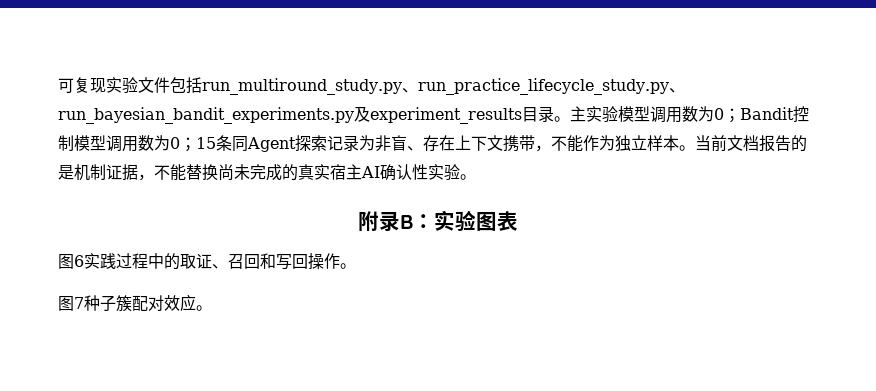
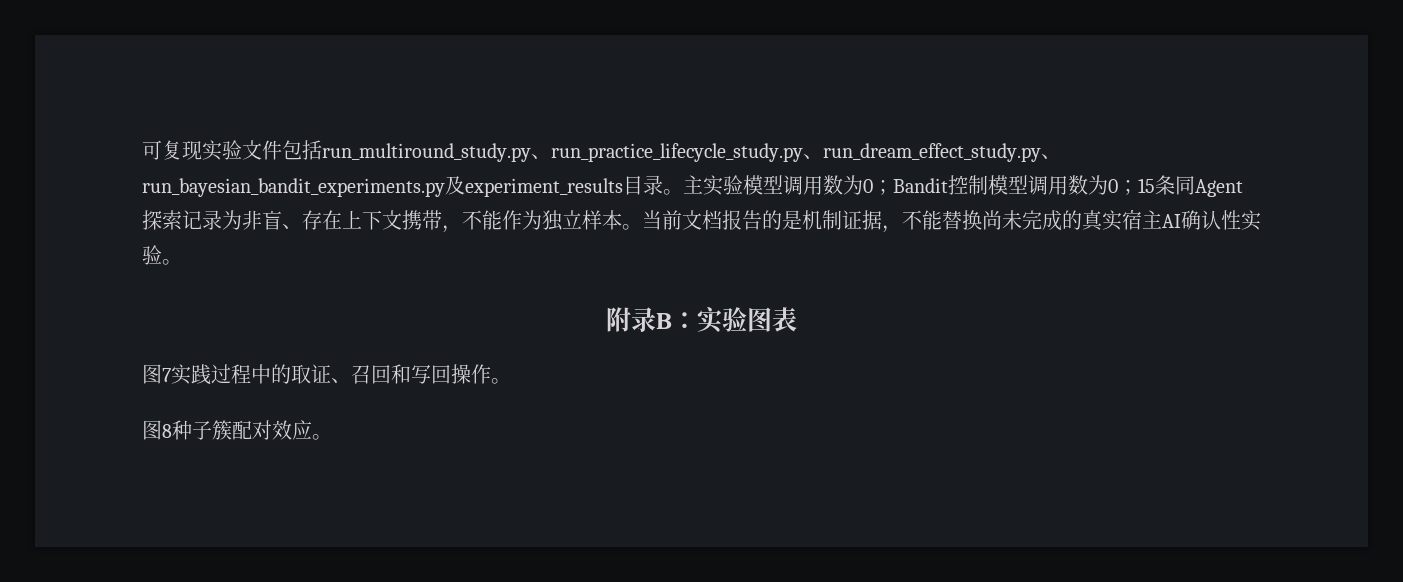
- 可复现实验文件包括run_multiround_study.py、run_practice_lifecycle_study.py、run_bayesian_bandit_experiments.py及experiment_results目录。
+ 可复现实验文件包括run_multiround_study.py、run_practice_lifecycle_study.py、run_dream_effect_study.py、run_bayesian_bandit_experiments.py及experiment_results目录。
- 图6实践过程中的取证、召回和写回操作。
+ 图7实践过程中的取证、召回和写回操作。
- 图7种子簇配对效应。
+ 图8种子簇配对效应。

